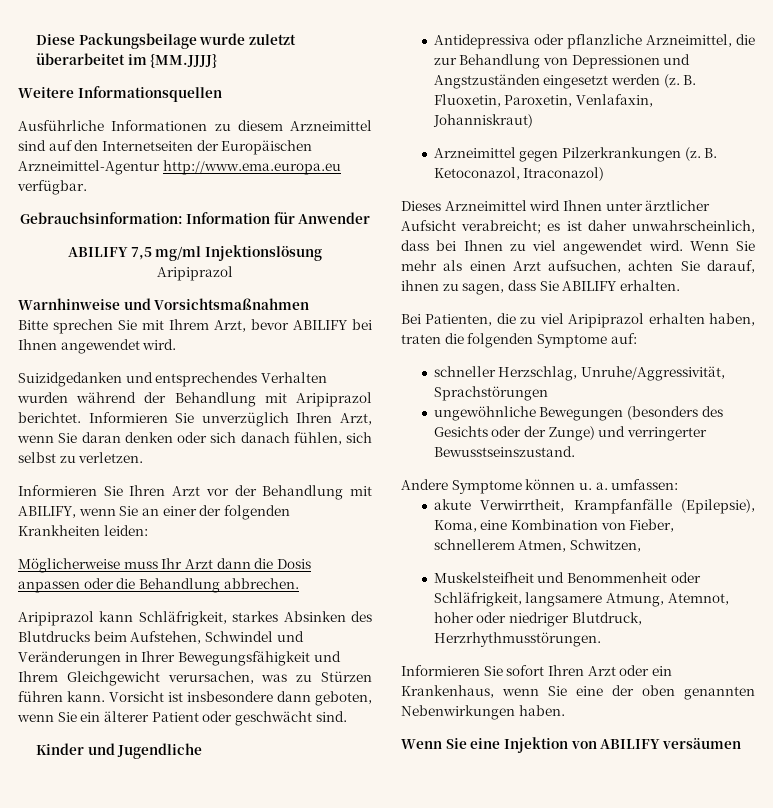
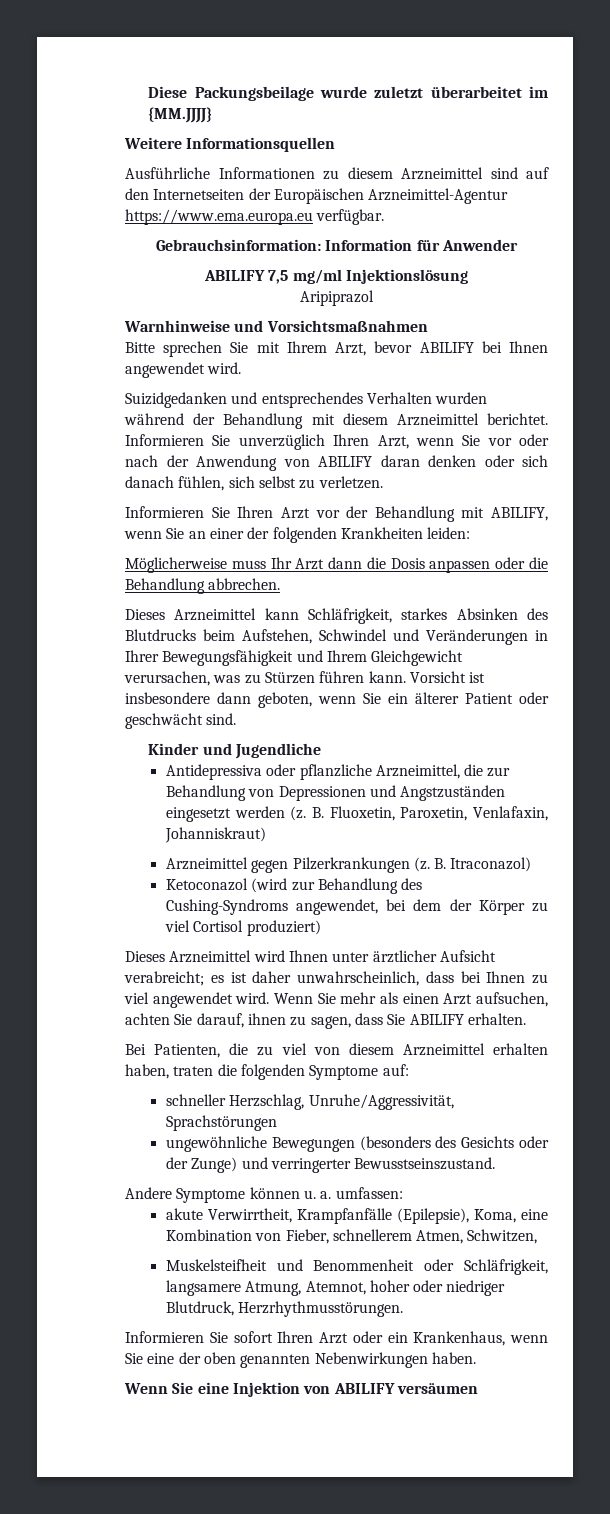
- Ausführliche Informationen zu diesem Arzneimittel sind auf den Internetseiten der Europäischen Arzneimittel-Agentur http://www.ema.europa.eu verfügbar.
+ Ausführliche Informationen zu diesem Arzneimittel sind auf den Internetseiten der Europäischen Arzneimittel-Agentur https://www.ema.europa.eu verfügbar.
- Suizidgedanken und entsprechendes Verhalten wurden während der Behandlung mit Aripiprazol berichtet.
+ Suizidgedanken und entsprechendes Verhalten wurden während der Behandlung mit diesem Arzneimittel berichtet.
- Informieren Sie unverzüglich Ihren Arzt, wenn Sie daran denken oder sich danach fühlen, sich selbst zu verletzen.
+ Informieren Sie unverzüglich Ihren Arzt, wenn Sie vor oder nach der Anwendung von ABILIFY daran denken oder sich danach fühlen, sich selbst zu verletzen.
- Aripiprazol kann Schläfrigkeit, starkes Absinken des Blutdrucks beim Aufstehen, Schwindel und Veränderungen in Ihrer Bewegungsfähigkeit und Ihrem Gleichgewicht verursachen, was zu Stürzen führen kann.
+ Dieses Arzneimittel kann Schläfrigkeit, starkes Absinken des Blutdrucks beim Aufstehen, Schwindel und Veränderungen in Ihrer Bewegungsfähigkeit und Ihrem Gleichgewicht verursachen, was zu Stürzen führen kann.
- B. Ketoconazol, Itraconazol)
+ B. Itraconazol)
+ Ketoconazol (wird zur Behandlung des Cushing-Syndroms angewendet, bei dem der Körper zu viel Cortisol produziert)
- Bei Patienten, die zu viel Aripiprazol erhalten haben, traten die folgenden Symptome auf:
+ Bei Patienten, die zu viel von diesem Arzneimittel erhalten haben, traten die folgenden Symptome auf:

